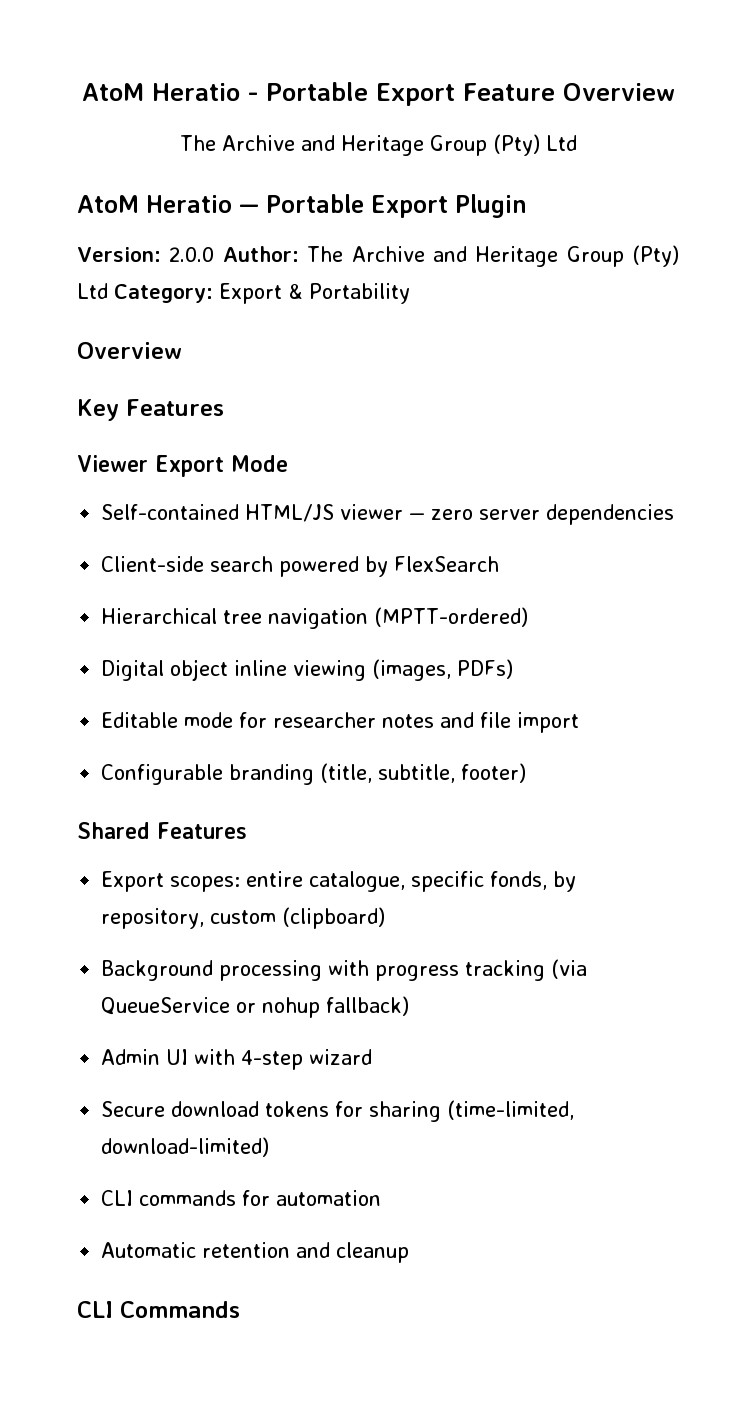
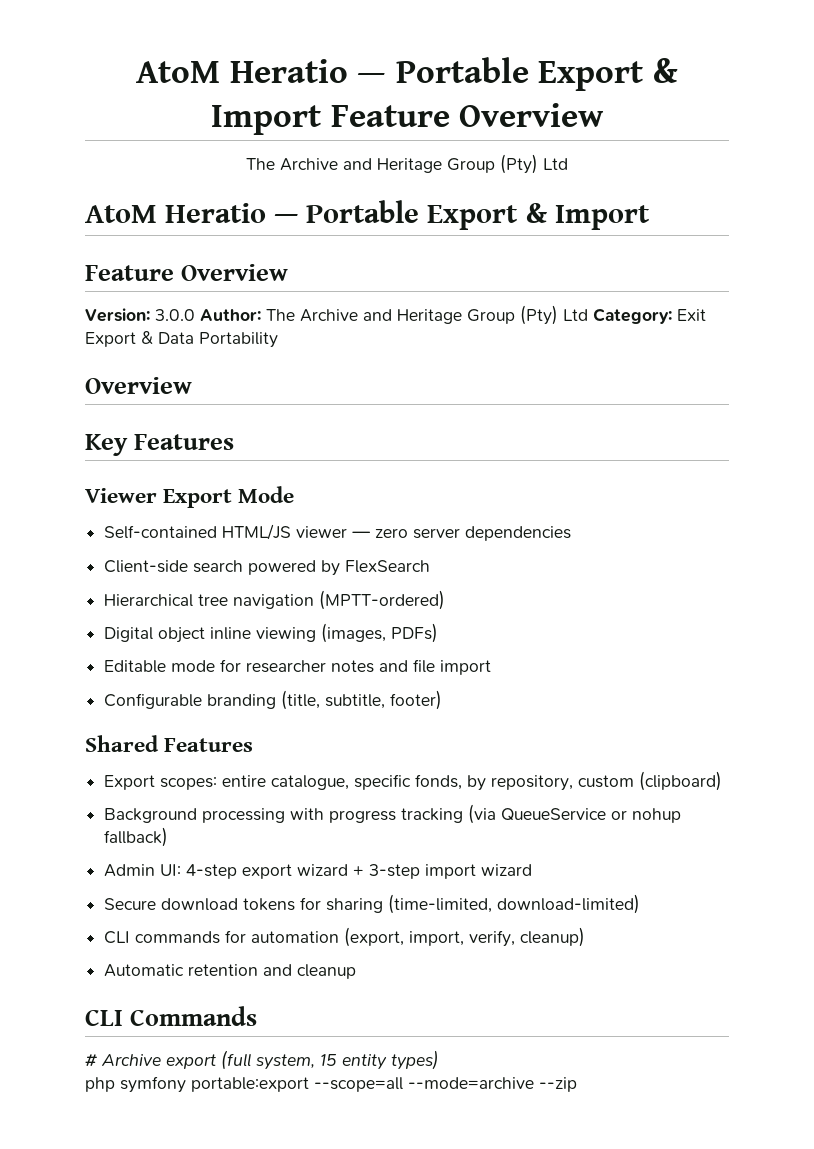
- AtoM Heratio - Portable Export Feature Overview
+ AtoM Heratio — Portable Export & Import Feature Overview
  The Archive and Heritage Group (Pty) Ltd
- AtoM Heratio — Portable Export Plugin
+ AtoM Heratio — Portable Export & Import
+ Feature Overview
- Version: 2.0.0 Author: The Archive and Heritage Group (Pty) Ltd Category: Export & Portability
+ Version: 3.0.0 Author: The Archive and Heritage Group (Pty) Ltd Category: Exit Export & Data Portability
- Admin UI with 4-step wizard
+ Admin UI: 4-step export wizard + 3-step import wizard
- CLI commands for automation
+ CLI commands for automation (export, import, verify, cleanup)
+ # Archive export (full system, 15 entity types)
+ php symfony portable:export --scope=all --mode=archive --zip

